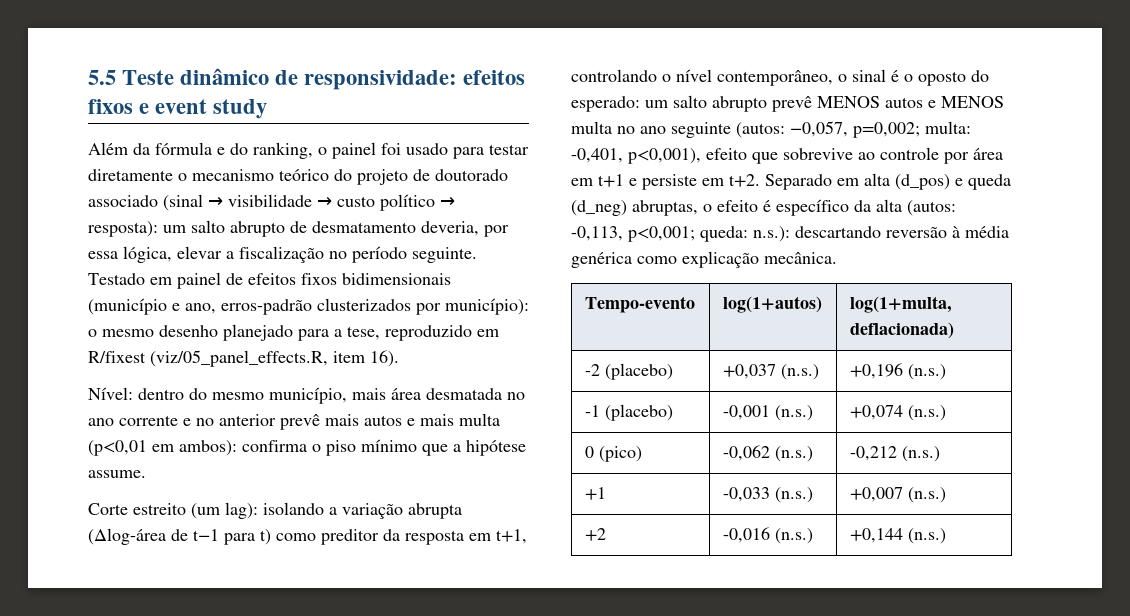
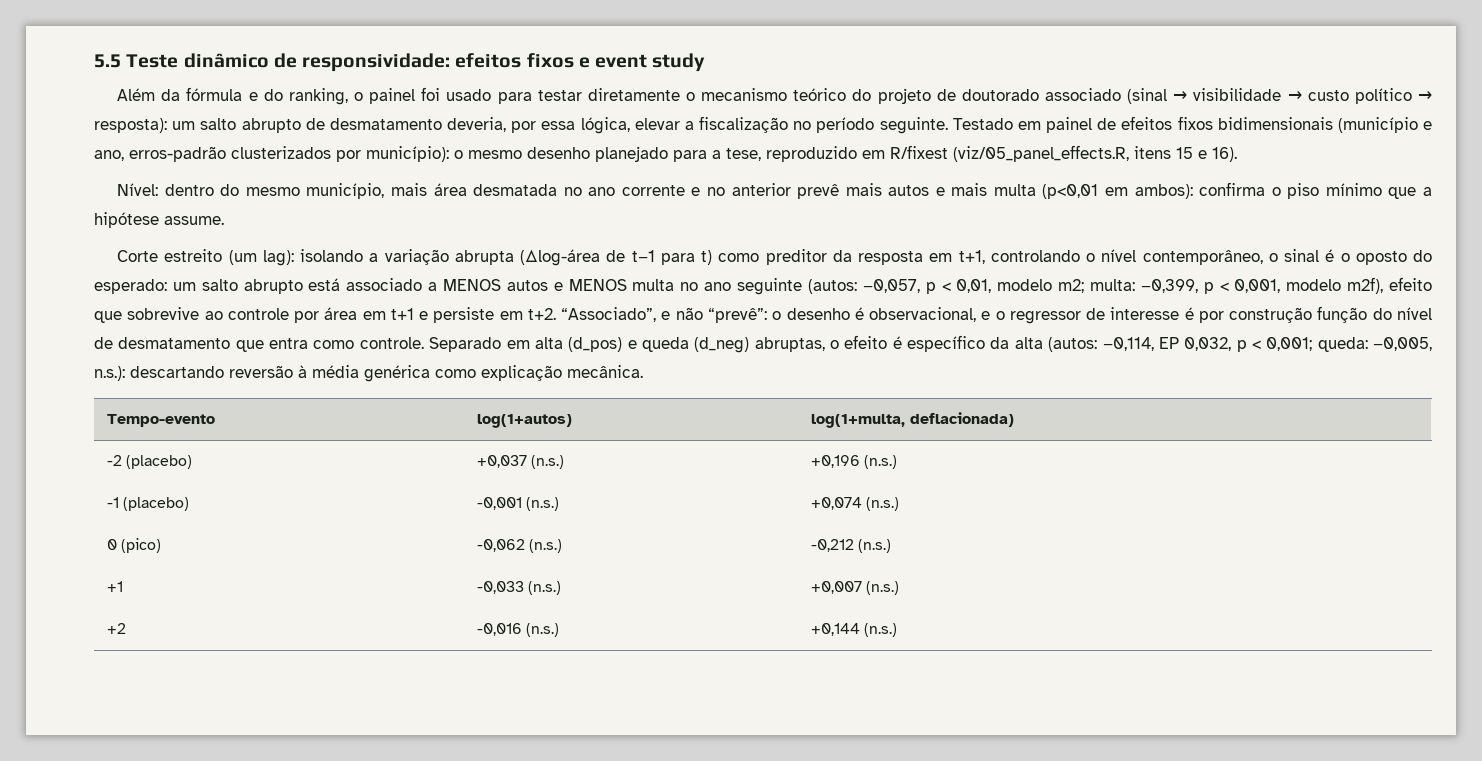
- Testado em painel de efeitos fixos bidimensionais (município e ano, erros-padrão clusterizados por município): o mesmo desenho planejado para a tese, reproduzido em R/fixest (viz/05_panel_effects.R, item 16).
+ Testado em painel de efeitos fixos bidimensionais (município e ano, erros-padrão clusterizados por município): o mesmo desenho planejado para a tese, reproduzido em R/fixest (viz/05_panel_effects.R, itens 15 e 16).
- Corte estreito (um lag): isolando a variação abrupta (Δlog-área de t−1 para t) como preditor da resposta em t+1, controlando o nível contemporâneo, o sinal é o oposto do esperado: um salto abrupto prevê MENOS autos e MENOS multa no ano seguinte (autos: −0,057, p=0,002; multa: -0,401, p<0,001), efeito que sobrevive ao controle por área em t+1 e persiste em t+2.
+ Corte estreito (um lag): isolando a variação abrupta (Δlog-área de t−1 para t) como preditor da resposta em t+1, controlando o nível contemporâneo, o sinal é o oposto do esperado: um salto abrupto está associado a MENOS autos e MENOS multa no ano seguinte (autos: −0,057, p < 0,01, modelo m2; multa: −0,399, p < 0,001, modelo m2f), efeito que sobrevive ao controle por área em t+1 e persiste em t+2.
+ “Associado”, e não “prevê”: o desenho é observacional, e o regressor de interesse é por construção função do nível de desmatamento que entra como controle.
- Separado em alta (d_pos) e queda (d_neg) abruptas, o efeito é específico da alta (autos: -0,113, p<0,001; queda: n.s.): descartando reversão à média genérica como explicação mecânica.
+ Separado em alta (d_pos) e queda (d_neg) abruptas, o efeito é específico da alta (autos: −0,114, EP 0,032, p < 0,001; queda: −0,005, n.s.): descartando reversão à média genérica como explicação mecânica.

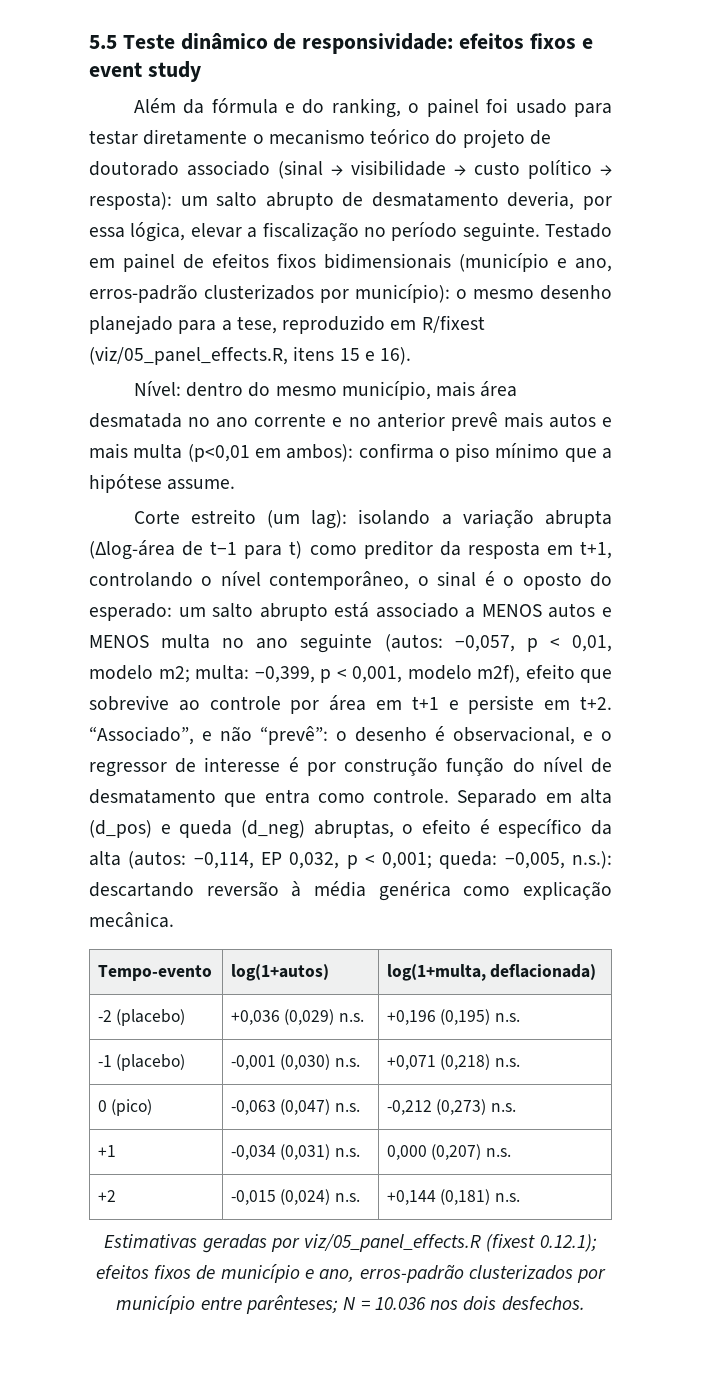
- -2 (placebo) | +0,037 (n.s.) | +0,196 (n.s.)
+ -2 (placebo) | +0,036 (0,029) n.s. | +0,196 (0,195) n.s.
- -1 (placebo) | -0,001 (n.s.) | +0,074 (n.s.)
+ -1 (placebo) | -0,001 (0,030) n.s. | +0,071 (0,218) n.s.
- 0 (pico) | -0,062 (n.s.) | -0,212 (n.s.)
+ 0 (pico) | -0,063 (0,047) n.s. | -0,212 (0,273) n.s.
- +1 | -0,033 (n.s.) | +0,007 (n.s.)
- +2 | -0,016 (n.s.) | +0,144 (n.s.)
+ +1 | -0,034 (0,031) n.s. | 0,000 (0,207) n.s.
+ +2 | -0,015 (0,024) n.s. | +0,144 (0,181) n.s.
+ Estimativas geradas por viz/05_panel_effects.R (fixest 0.12.1); efeitos fixos de município e ano, erros-padrão clusterizados por município entre parênteses; N = 10.036 nos dois desfechos.

